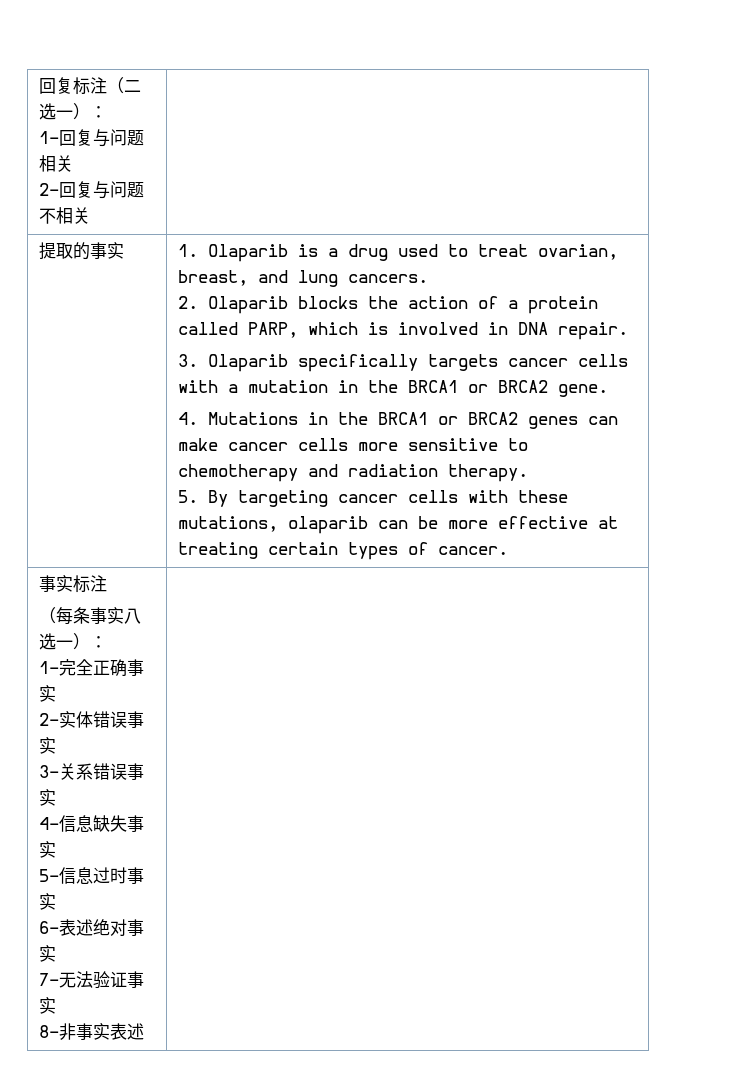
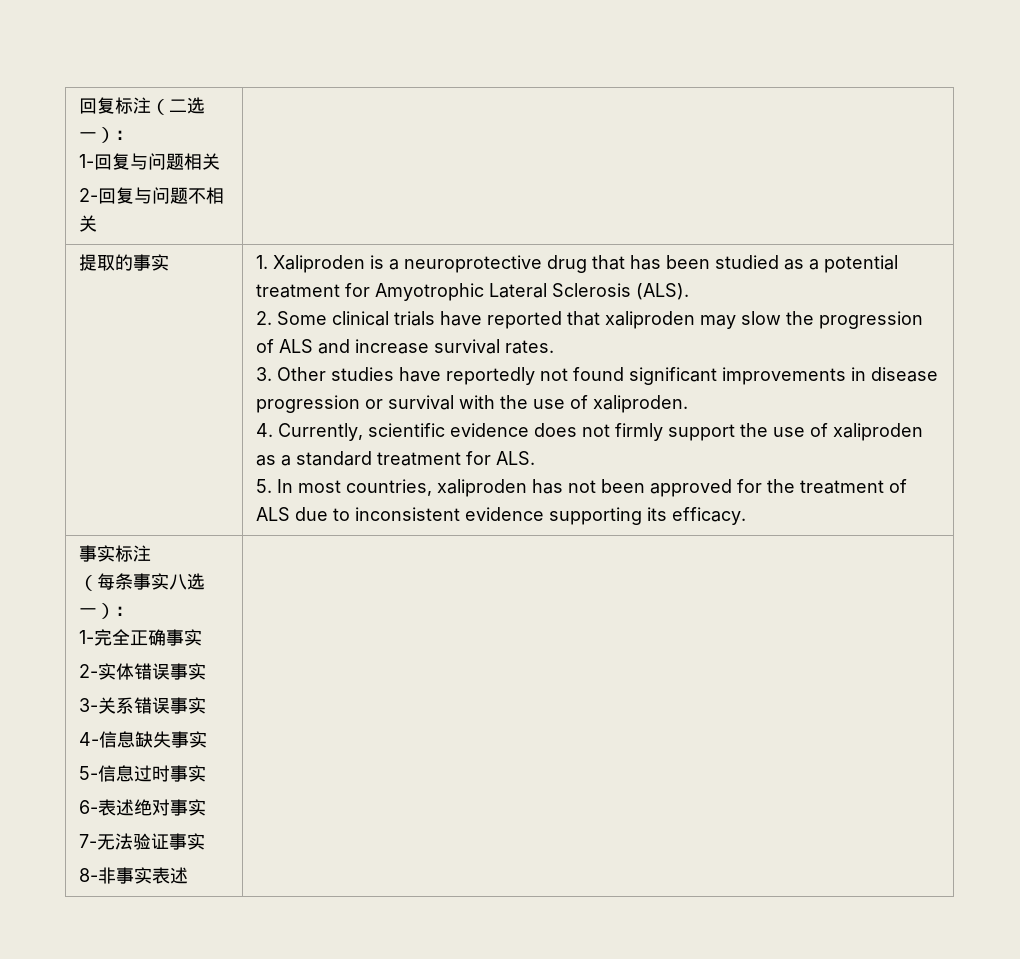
- 1. Olaparib is a drug used to treat ovarian, breast, and lung cancers.
- 2. Olaparib blocks the action of a protein called PARP, which is involved in DNA repair.
- 3. Olaparib specifically targets cancer cells with a mutation in the BRCA1 or BRCA2 gene.
- 4. Mutations in the BRCA1 or BRCA2 genes can make cancer cells more sensitive to chemotherapy and radiation therapy.
- 5. By targeting cancer cells with these mutations, olaparib can be more effective at treating certain types of cancer.
+ 1. Xaliproden is a neuroprotective drug that has been studied as a potential treatment for Amyotrophic Lateral Sclerosis (ALS).
+ 2. Some clinical trials have reported that xaliproden may slow the progression of ALS and increase survival rates.
+ 3. Other studies have reportedly not found significant improvements in disease progression or survival with the use of xaliproden.
+ 4. Currently, scientific evidence does not firmly support the use of xaliproden as a standard treatment for ALS.
+ 5. In most countries, xaliproden has not been approved for the treatment of ALS due to inconsistent evidence supporting its efficacy.

